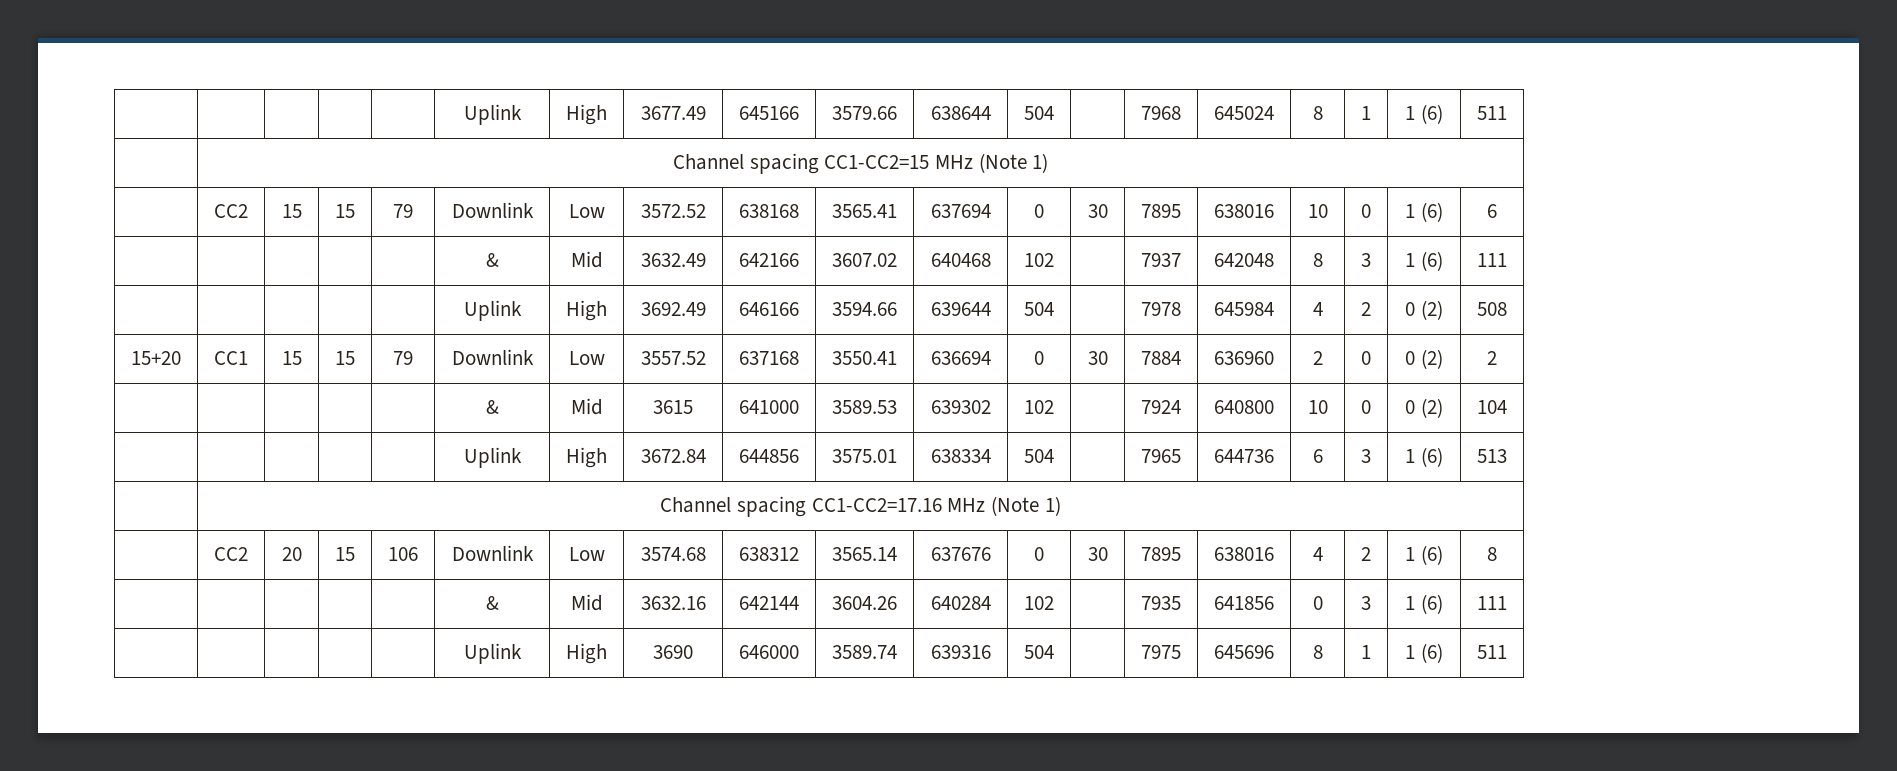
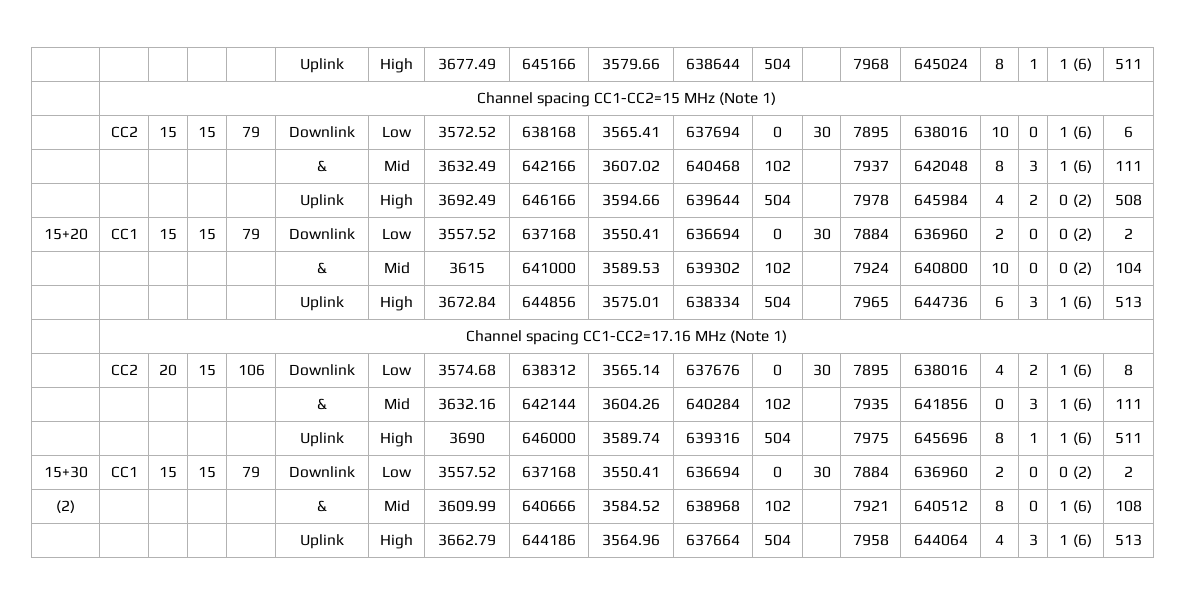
+ 15+30 | CC1 | 15 | 15 | 79 | Downlink | Low | 3557.52 | 637168 | 3550.41 | 636694 | 0 | 30 | 7884 | 636960 | 2 | 0 | 0 (2) | 2
+ (2) | | | | | & | Mid | 3609.99 | 640666 | 3584.52 | 638968 | 102 | | 7921 | 640512 | 8 | 0 | 1 (6) | 108
+ | | | | | Uplink | High | 3662.79 | 644186 | 3564.96 | 637664 | 504 | | 7958 | 644064 | 4 | 3 | 1 (6) | 513

